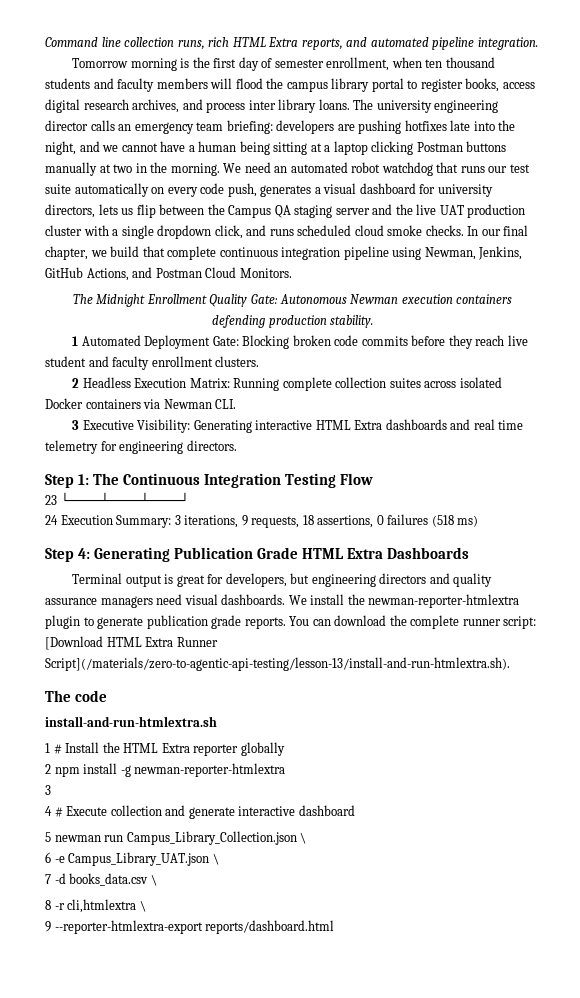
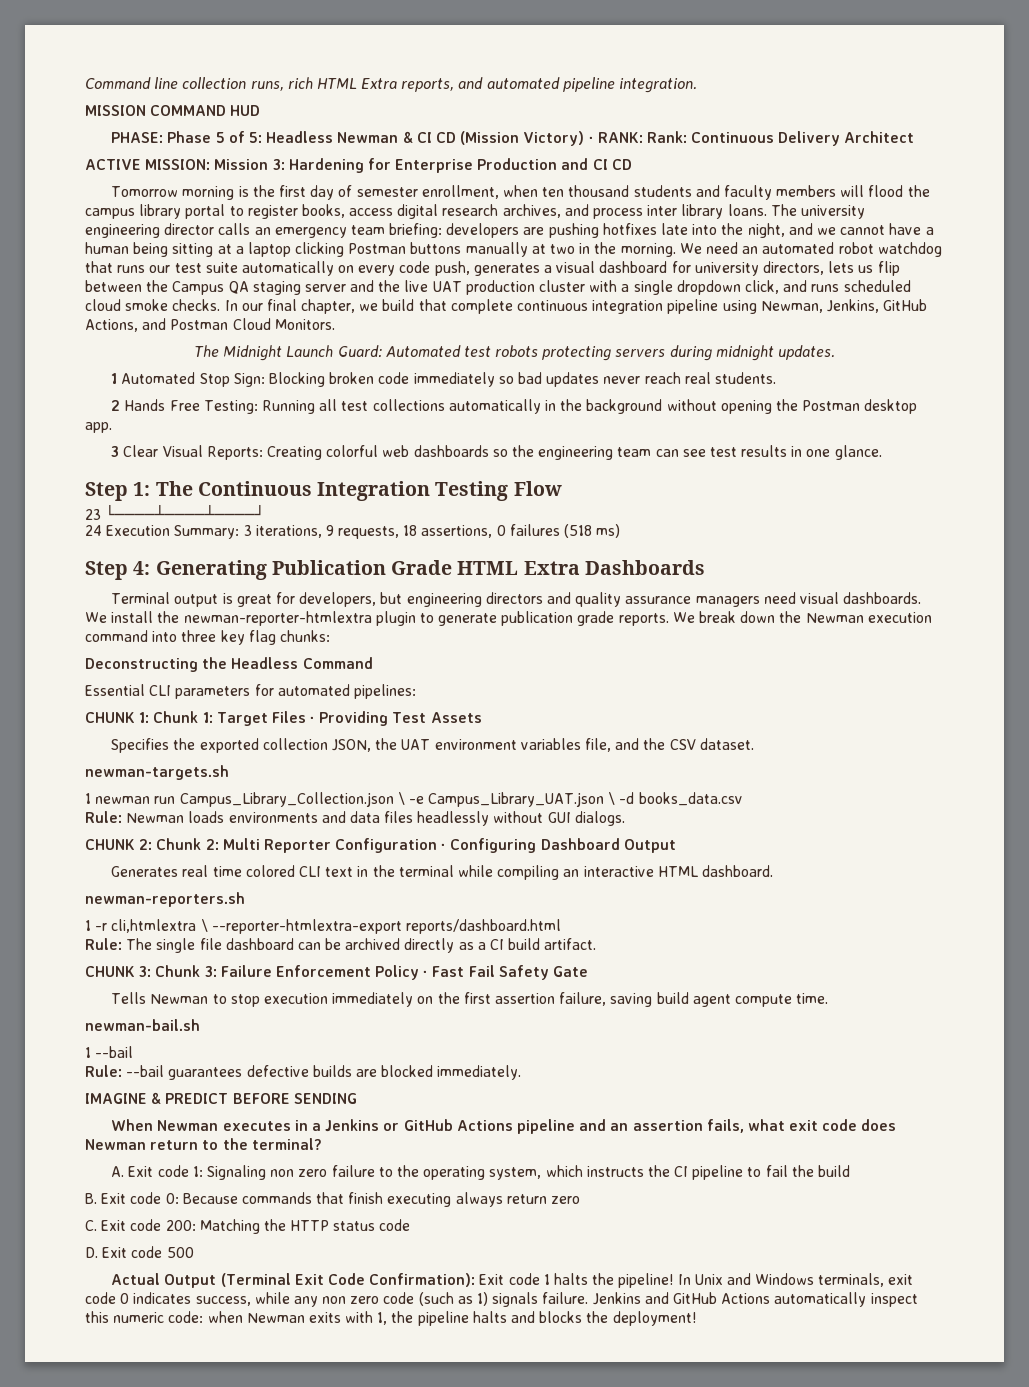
+ MISSION COMMAND HUD
+ PHASE: Phase 5 of 5: Headless Newman & CI CD (Mission Victory) · RANK: Rank: Continuous Delivery Architect
+ ACTIVE MISSION: Mission 3: Hardening for Enterprise Production and CI CD
- The Midnight Enrollment Quality Gate: Autonomous Newman execution containers defending production stability.
+ The Midnight Launch Guard: Automated test robots protecting servers during midnight updates.
- 1 Automated Deployment Gate: Blocking broken code commits before they reach live student and faculty enrollment clusters.
- 2 Headless Execution Matrix: Running complete collection suites across isolated Docker containers via Newman CLI.
- 3 Executive Visibility: Generating interactive HTML Extra dashboards and real time telemetry for engineering directors.
+ 1 Automated Stop Sign: Blocking broken code immediately so bad updates never reach real students.
+ 2 Hands Free Testing: Running all test collections automatically in the background without opening the Postman desktop app.
+ 3 Clear Visual Reports: Creating colorful web dashboards so the engineering team can see test results in one glance.
- You can download the complete runner script: [Download HTML Extra Runner Script](/materials/zero-to-agentic-api-testing/lesson-13/install-and-run-htmlextra.sh).
- The code
- install-and-run-htmlextra.sh
- 1 # Install the HTML Extra reporter globally
- 2 npm install -g newman-reporter-htmlextra
- 3
- 4 # Execute collection and generate interactive dashboard
- 5 newman run Campus_Library_Collection.json \
- 6 -e Campus_Library_UAT.json \
- 7 -d books_data.csv \
- 8 -r cli,htmlextra \
- 9 --reporter-htmlextra-export reports/dashboard.html
+ We break down the Newman execution command into three key flag chunks:
+ Deconstructing the Headless Command
+ Essential CLI parameters for automated pipelines:
+ CHUNK 1: Chunk 1: Target Files · Providing Test Assets
+ Specifies the exported collection JSON, the UAT environment variables file, and the CSV dataset.
+ newman-targets.sh
+ 1 newman run Campus_Library_Collection.json \ -e Campus_Library_UAT.json \ -d books_data.csv
+ Rule: Newman loads environments and data files headlessly without GUI dialogs.
+ CHUNK 2: Chunk 2: Multi Reporter Configuration · Configuring Dashboard Output
+ Generates real time colored CLI text in the terminal while compiling an interactive HTML dashboard.
+ newman-reporters.sh
+ 1 -r cli,htmlextra \ --reporter-htmlextra-export reports/dashboard.html
+ Rule: The single file dashboard can be archived directly as a CI build artifact.
+ CHUNK 3: Chunk 3: Failure Enforcement Policy · Fast Fail Safety Gate
+ Tells Newman to stop execution immediately on the first assertion failure, saving build agent compute time.
+ newman-bail.sh
+ 1 --bail
+ Rule: --bail guarantees defective builds are blocked immediately.
+ IMAGINE & PREDICT BEFORE SENDING
+ When Newman executes in a Jenkins or GitHub Actions pipeline and an assertion fails, what exit code does Newman return to the terminal?
+ A. Exit code 1: Signaling non zero failure to the operating system, which instructs the CI pipeline to fail the build
+ B. Exit code 0: Because commands that finish executing always return zero
+ C. Exit code 200: Matching the HTTP status code
+ D. Exit code 500
+ Actual Output (Terminal Exit Code Confirmation): Exit code 1 halts the pipeline! In Unix and Windows terminals, exit code 0 indicates success, while any non zero code (such as 1) signals failure. Jenkins and GitHub Actions automatically inspect this numeric code: when Newman exits with 1, the pipeline halts and blocks the deployment!

